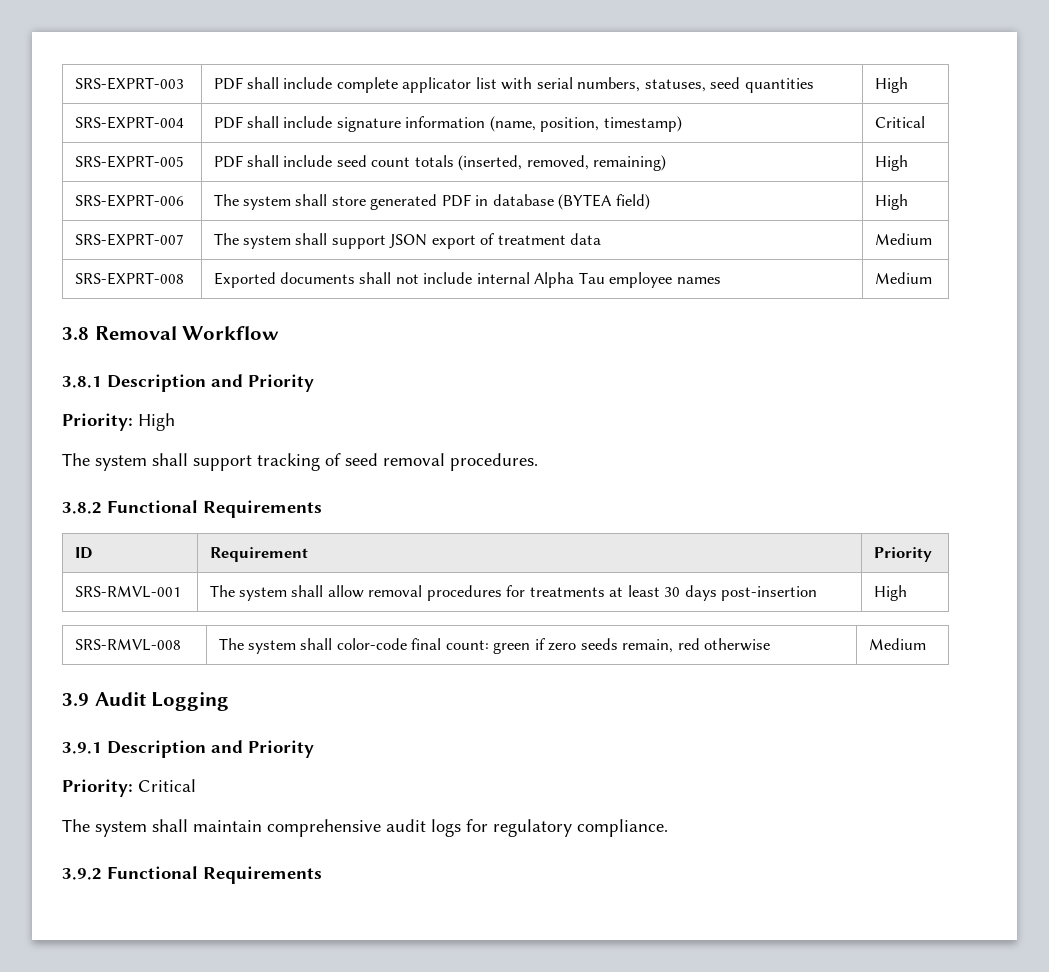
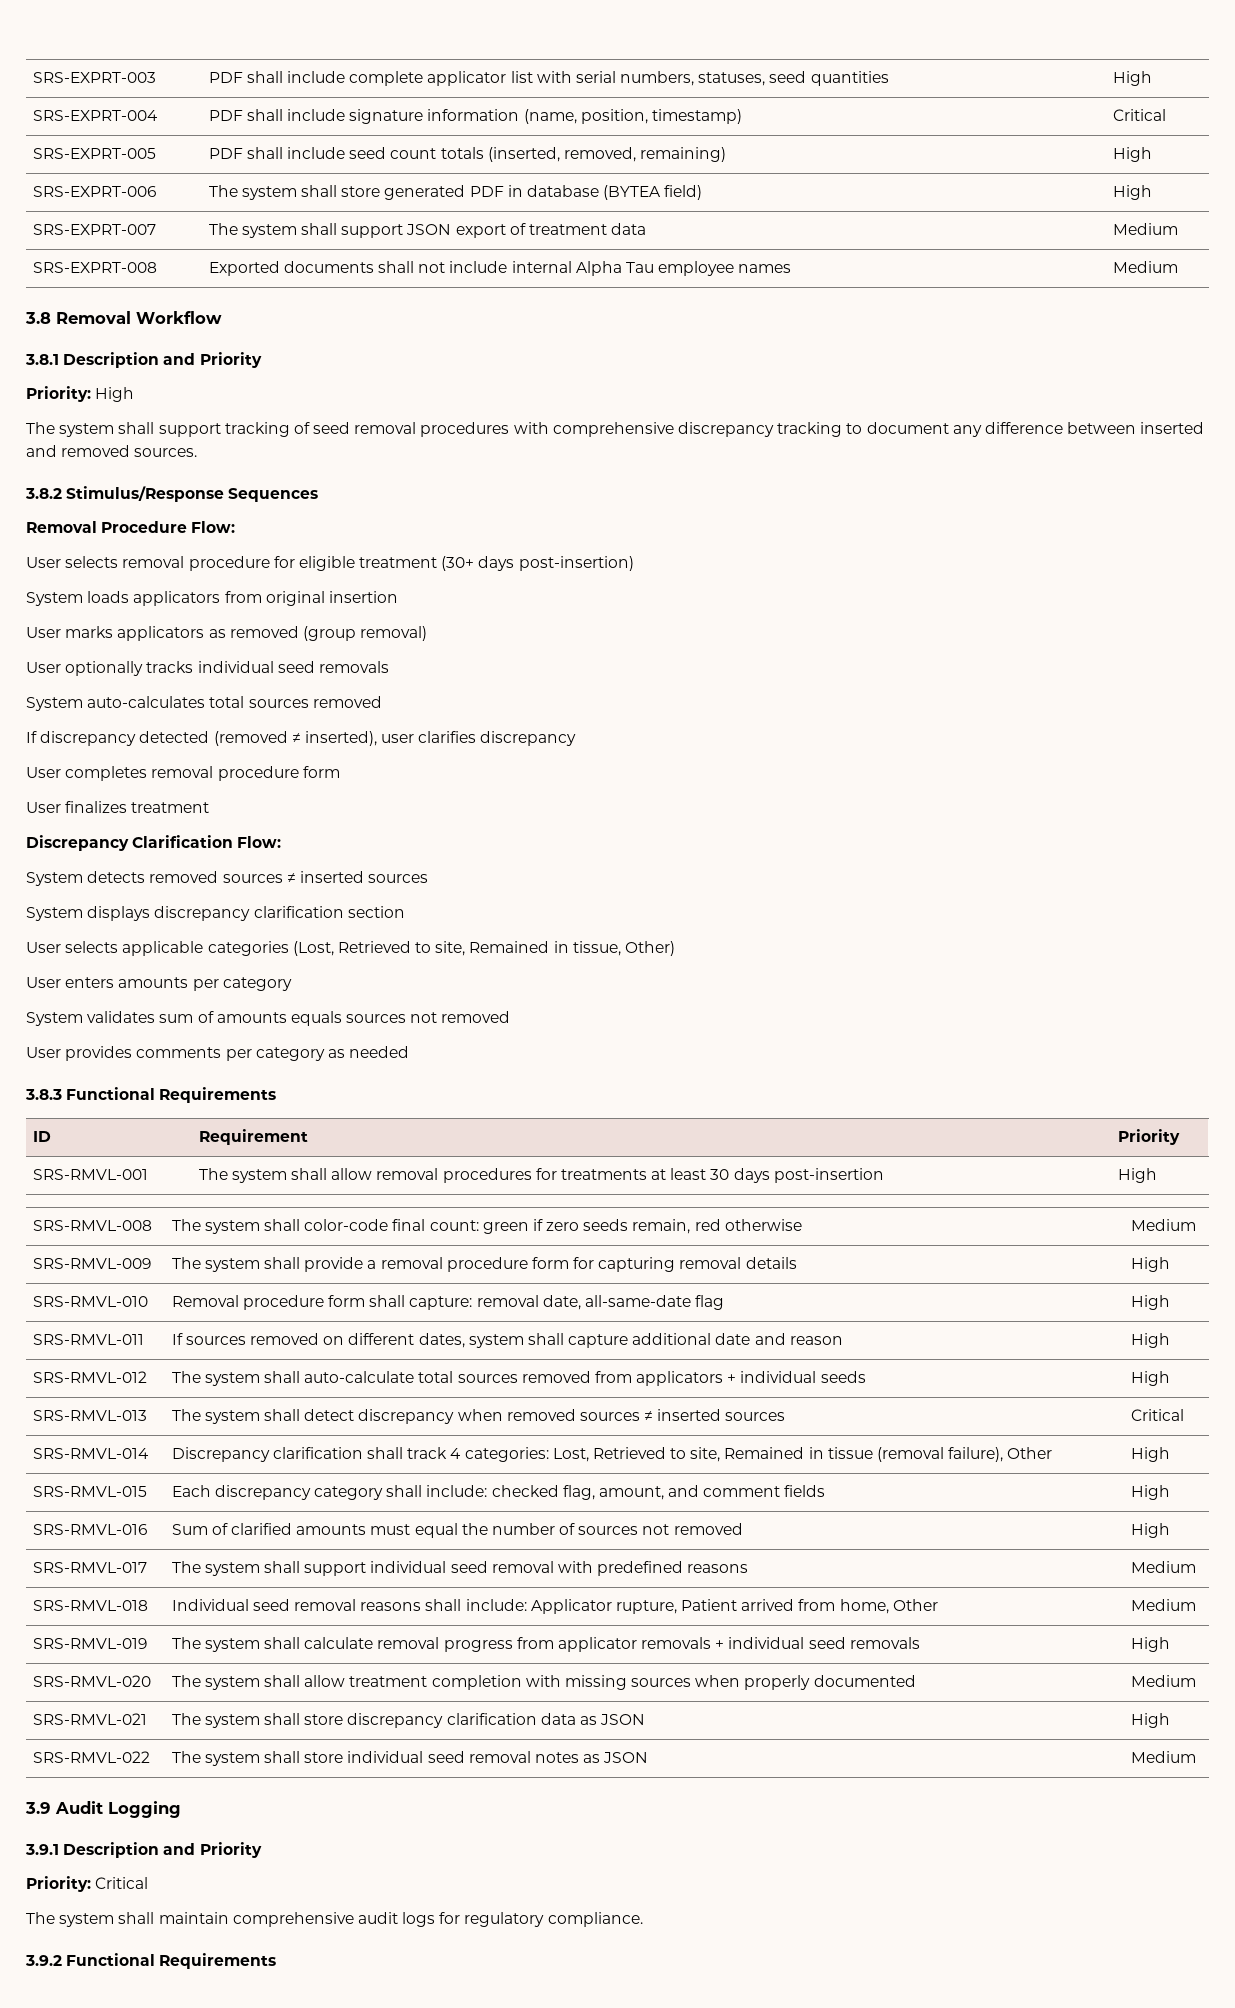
- The system shall support tracking of seed removal procedures.
- 3.8.2 Functional Requirements
+ The system shall support tracking of seed removal procedures with comprehensive discrepancy tracking to document any difference between inserted and removed sources.
+ 3.8.2 Stimulus/Response Sequences
+ Removal Procedure Flow:
+ User selects removal procedure for eligible treatment (30+ days post-insertion)
+ System loads applicators from original insertion
+ User marks applicators as removed (group removal)
+ User optionally tracks individual seed removals
+ System auto-calculates total sources removed
+ If discrepancy detected (removed ≠ inserted), user clarifies discrepancy
+ User completes removal procedure form
+ User finalizes treatment
+ Discrepancy Clarification Flow:
+ System detects removed sources ≠ inserted sources
+ System displays discrepancy clarification section
+ User selects applicable categories (Lost, Retrieved to site, Remained in tissue, Other)
+ User enters amounts per category
+ System validates sum of amounts equals sources not removed
+ User provides comments per category as needed
+ 3.8.3 Functional Requirements
+ SRS-RMVL-009 | The system shall provide a removal procedure form for capturing removal details | High
+ SRS-RMVL-010 | Removal procedure form shall capture: removal date, all-same-date flag | High
+ SRS-RMVL-011 | If sources removed on different dates, system shall capture additional date and reason | High
+ SRS-RMVL-012 | The system shall auto-calculate total sources removed from applicators + individual seeds | High
+ SRS-RMVL-013 | The system shall detect discrepancy when removed sources ≠ inserted sources | Critical
+ SRS-RMVL-014 | Discrepancy clarification shall track 4 categories: Lost, Retrieved to site, Remained in tissue (removal failure), Other | High
+ SRS-RMVL-015 | Each discrepancy category shall include: checked flag, amount, and comment fields | High
+ SRS-RMVL-016 | Sum of clarified amounts must equal the number of sources not removed | High
+ SRS-RMVL-017 | The system shall support individual seed removal with predefined reasons | Medium
+ SRS-RMVL-018 | Individual seed removal reasons shall include: Applicator rupture, Patient arrived from home, Other | Medium
+ SRS-RMVL-019 | The system shall calculate removal progress from applicator removals + individual seed removals | High
+ SRS-RMVL-020 | The system shall allow treatment completion with missing sources when properly documented | Medium
+ SRS-RMVL-021 | The system shall store discrepancy clarification data as JSON | High
+ SRS-RMVL-022 | The system shall store individual seed removal notes as JSON | Medium

